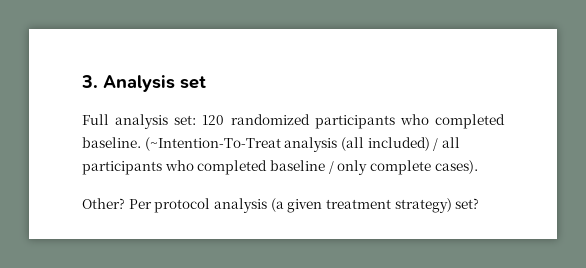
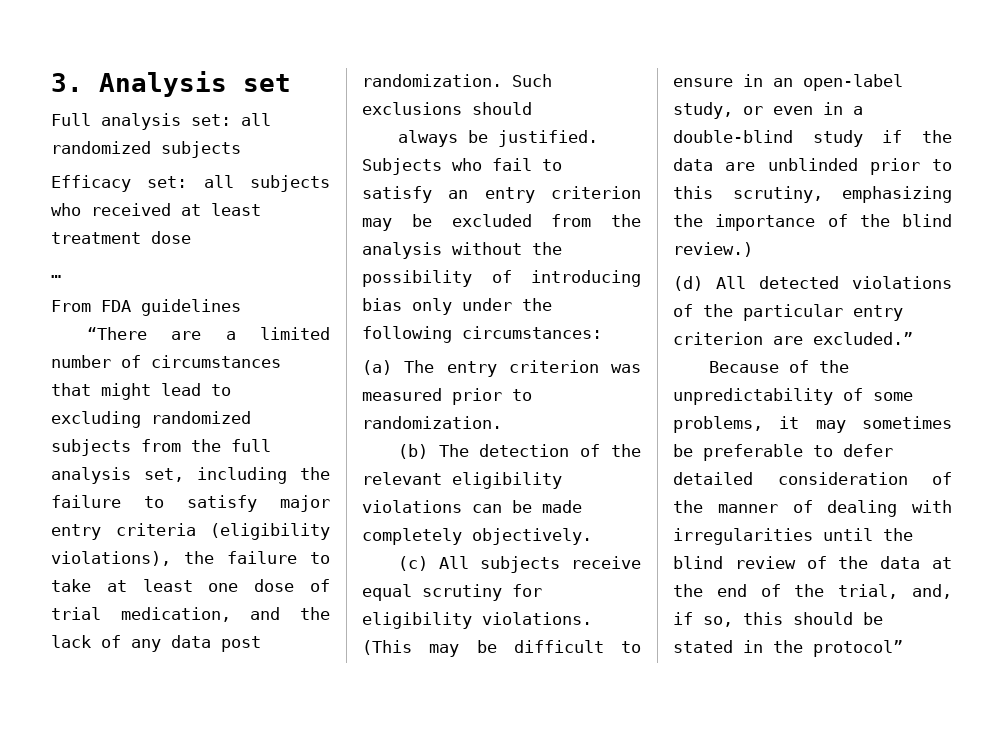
- Full analysis set: 120 randomized participants who completed baseline. (~Intention-To-Treat analysis (all included) / all participants who completed baseline / only complete cases).
- Other? Per protocol analysis (a given treatment strategy) set?
+ Full analysis set: all randomized subjects
+ Efficacy set: all subjects who received at least treatment dose
+ …
+ From FDA guidelines
+ “There are a limited number of circumstances that might lead to excluding randomized subjects from the full analysis set, including the failure to satisfy major entry criteria (eligibility violations), the failure to take at least one dose of trial medication, and the lack of any data post randomization. Such exclusions should
+ always be justified. Subjects who fail to satisfy an entry criterion may be excluded from the analysis without the possibility of introducing bias only under the following circumstances:
+ (a) The entry criterion was measured prior to randomization.
+ (b) The detection of the relevant eligibility violations can be made completely objectively.
+ (c) All subjects receive equal scrutiny for eligibility violations. (This may be difficult to ensure in an open-label study, or even in a double-blind study if the data are unblinded prior to this scrutiny, emphasizing the importance of the blind review.)
+ (d) All detected violations of the particular entry criterion are excluded.”
+ Because of the unpredictability of some problems, it may sometimes be preferable to defer detailed consideration of the manner of dealing with irregularities until the blind review of the data at the end of the trial, and, if so, this should be stated in the protocol”

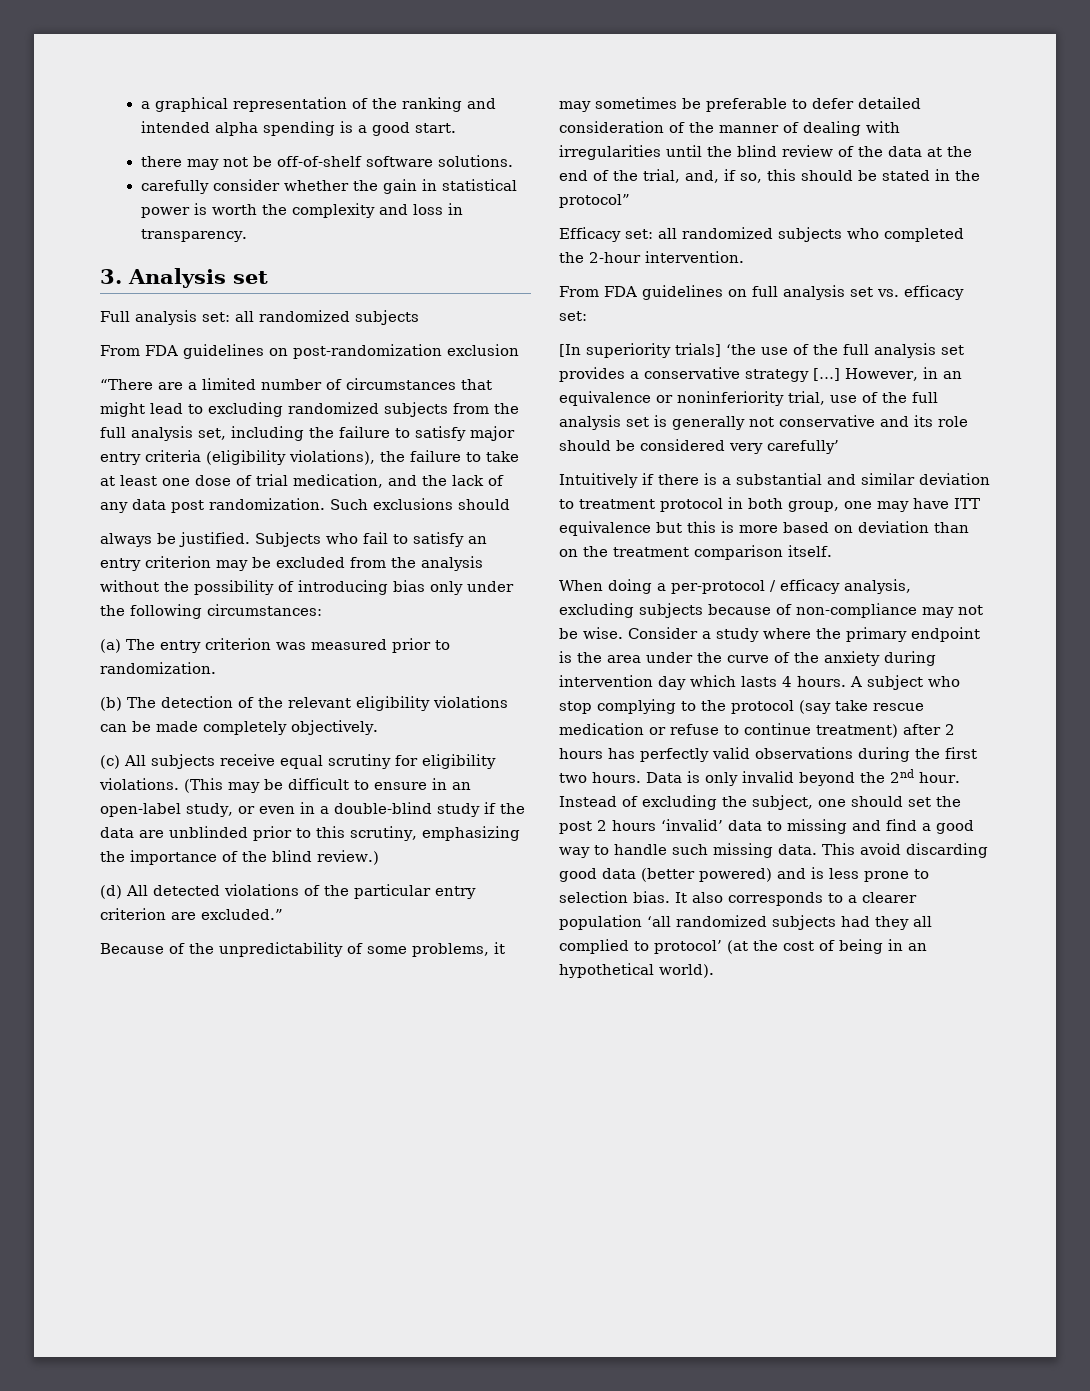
+ a graphical representation of the ranking and intended alpha spending is a good start.
+ there may not be off-of-shelf software solutions.
+ carefully consider whether the gain in statistical power is worth the complexity and loss in transparency.
- Efficacy set: all subjects who received at least treatment dose
- …
- From FDA guidelines
+ From FDA guidelines on post-randomization exclusion
+ Efficacy set: all randomized subjects who completed the 2-hour intervention.
+ From FDA guidelines on full analysis set vs. efficacy set:
+ [In superiority trials] ‘the use of the full analysis set provides a conservative strategy […] However, in an equivalence or noninferiority trial, use of the full analysis set is generally not conservative and its role should be considered very carefully’
+ Intuitively if there is a substantial and similar deviation to treatment protocol in both group, one may have ITT equivalence but this is more based on deviation than on the treatment comparison itself.
+ When doing a per-protocol / efficacy analysis, excluding subjects because of non-compliance may not be wise. Consider a study where the primary endpoint is the area under the curve of the anxiety during intervention day which lasts 4 hours. A subject who stop complying to the protocol (say take rescue medication or refuse to continue treatment) after 2 hours has perfectly valid observations during the first two hours. Data is only invalid beyond the 2nd hour. Instead of excluding the subject, one should set the post 2 hours ‘invalid’ data to missing and find a good way to handle such missing data. This avoid discarding good data (better powered) and is less prone to selection bias. It also corresponds to a clearer population ‘all randomized subjects had they all complied to protocol’ (at the cost of being in an hypothetical world).

